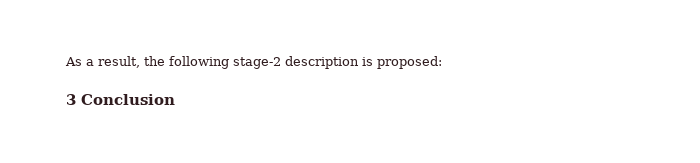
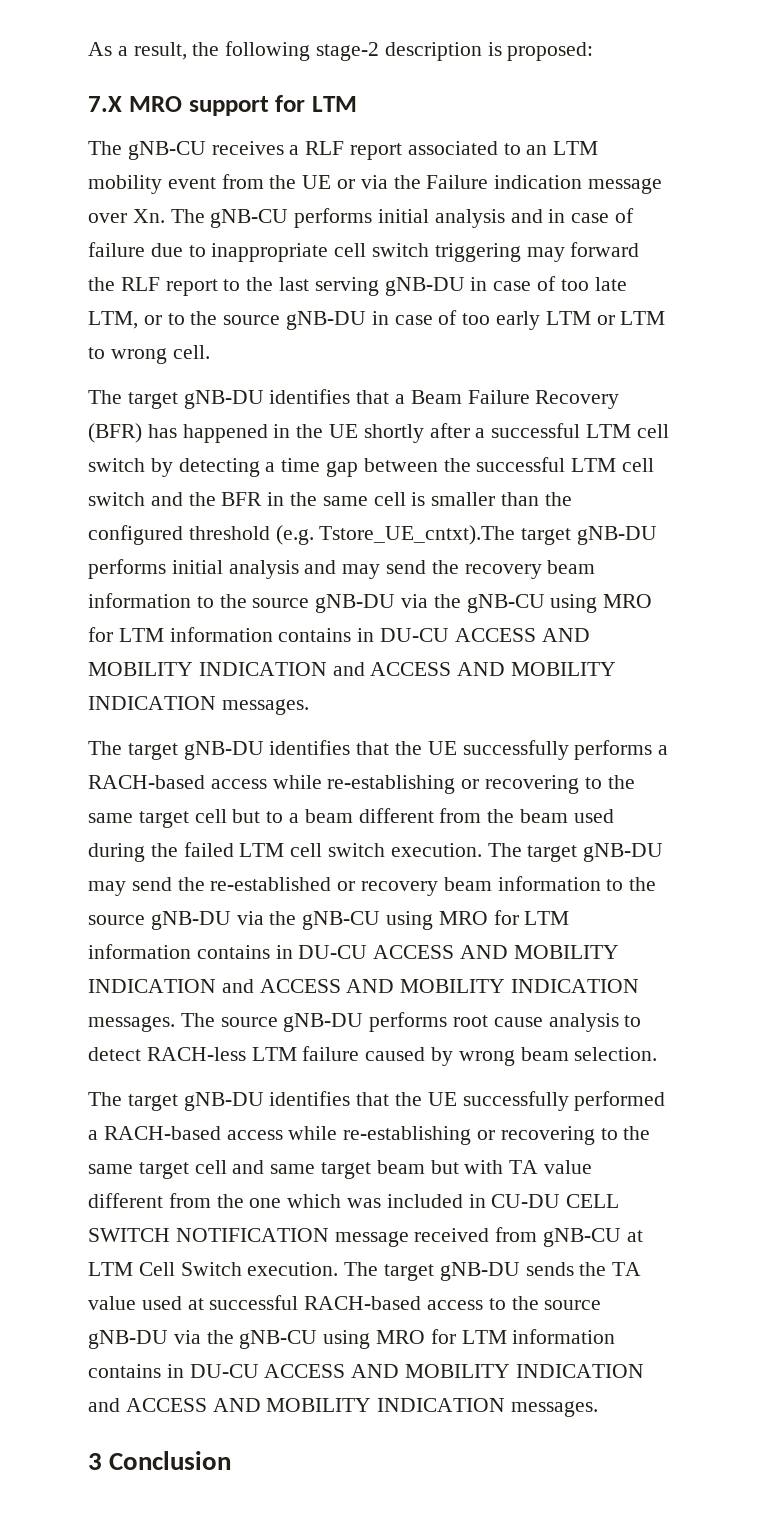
+ 7.X MRO support for LTM
+ The gNB-CU receives a RLF report associated to an LTM mobility event from the UE or via the Failure indication message over Xn. The gNB-CU performs initial analysis and in case of failure due to inappropriate cell switch triggering may forward the RLF report to the last serving gNB-DU in case of too late LTM, or to the source gNB-DU in case of too early LTM or LTM to wrong cell.
+ The target gNB-DU identifies that a Beam Failure Recovery (BFR) has happened in the UE shortly after a successful LTM cell switch by detecting a time gap between the successful LTM cell switch and the BFR in the same cell is smaller than the configured threshold (e.g. Tstore_UE_cntxt).The target gNB-DU performs initial analysis and may send the recovery beam information to the source gNB-DU via the gNB-CU using MRO for LTM information contains in DU-CU ACCESS AND MOBILITY INDICATION and ACCESS AND MOBILITY INDICATION messages.
+ The target gNB-DU identifies that the UE successfully performs a RACH-based access while re-establishing or recovering to the same target cell but to a beam different from the beam used during the failed LTM cell switch execution. The target gNB-DU may send the re-established or recovery beam information to the source gNB-DU via the gNB-CU using MRO for LTM information contains in DU-CU ACCESS AND MOBILITY INDICATION and ACCESS AND MOBILITY INDICATION messages. The source gNB-DU performs root cause analysis to detect RACH-less LTM failure caused by wrong beam selection.
+ The target gNB-DU identifies that the UE successfully performed a RACH-based access while re-establishing or recovering to the same target cell and same target beam but with TA value different from the one which was included in CU-DU CELL SWITCH NOTIFICATION message received from gNB-CU at LTM Cell Switch execution. The target gNB-DU sends the TA value used at successful RACH-based access to the source gNB-DU via the gNB-CU using MRO for LTM information contains in DU-CU ACCESS AND MOBILITY INDICATION and ACCESS AND MOBILITY INDICATION messages.

